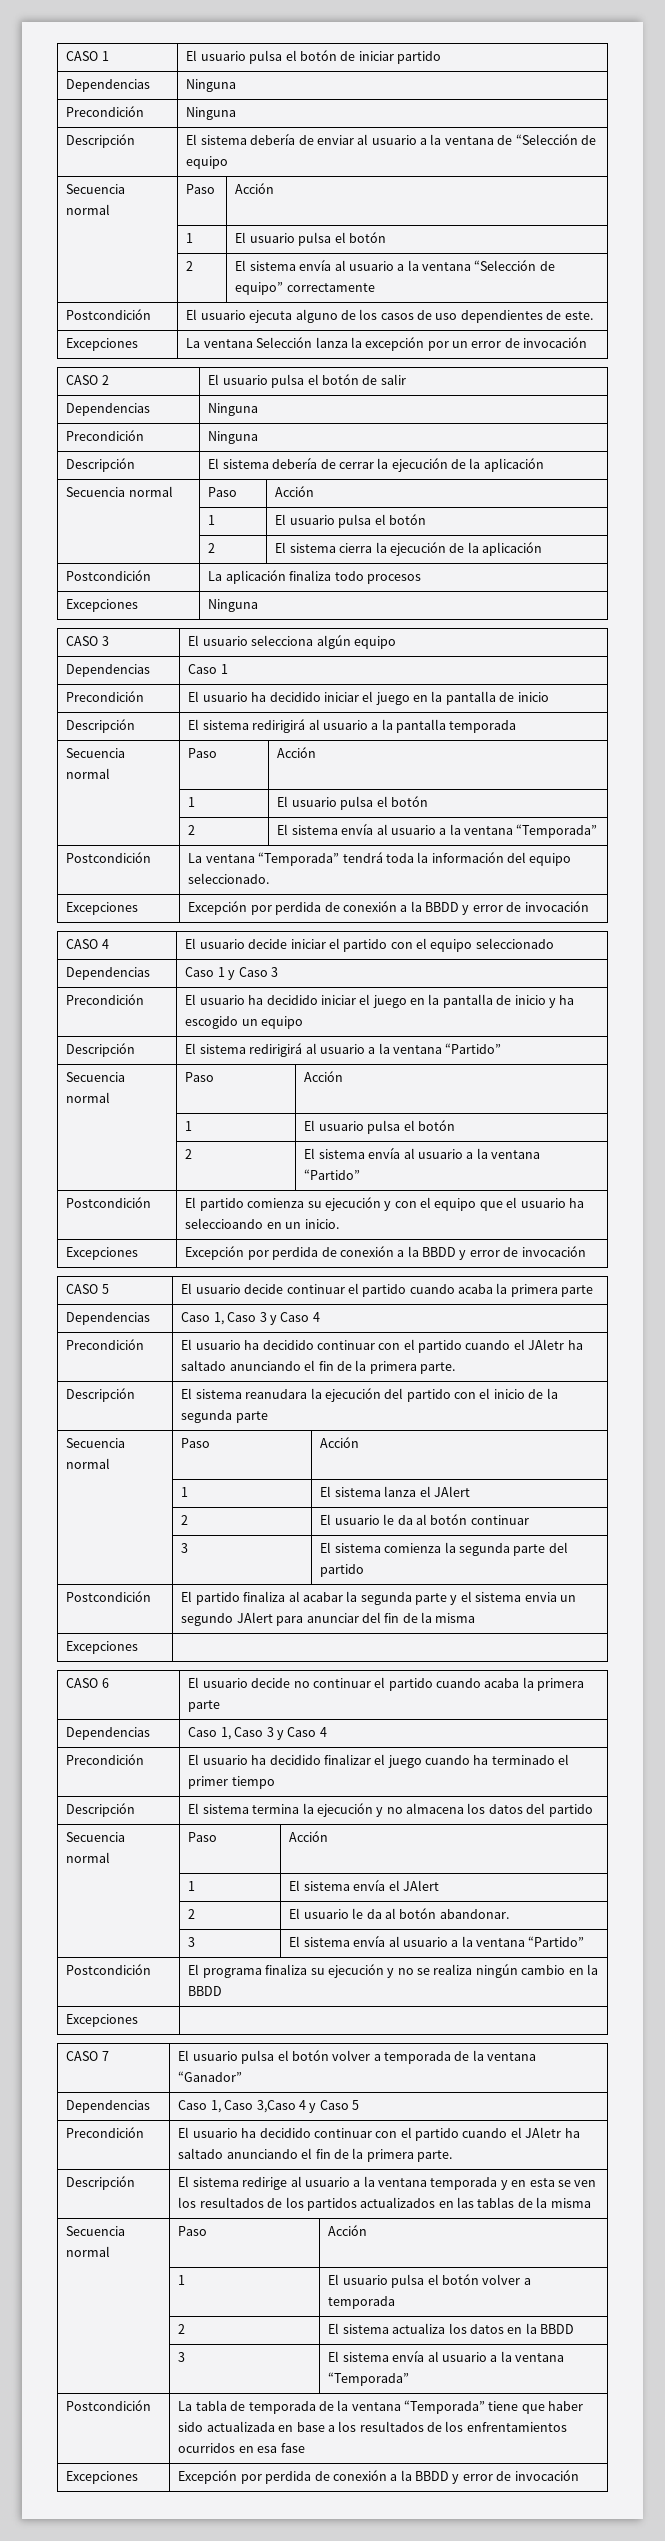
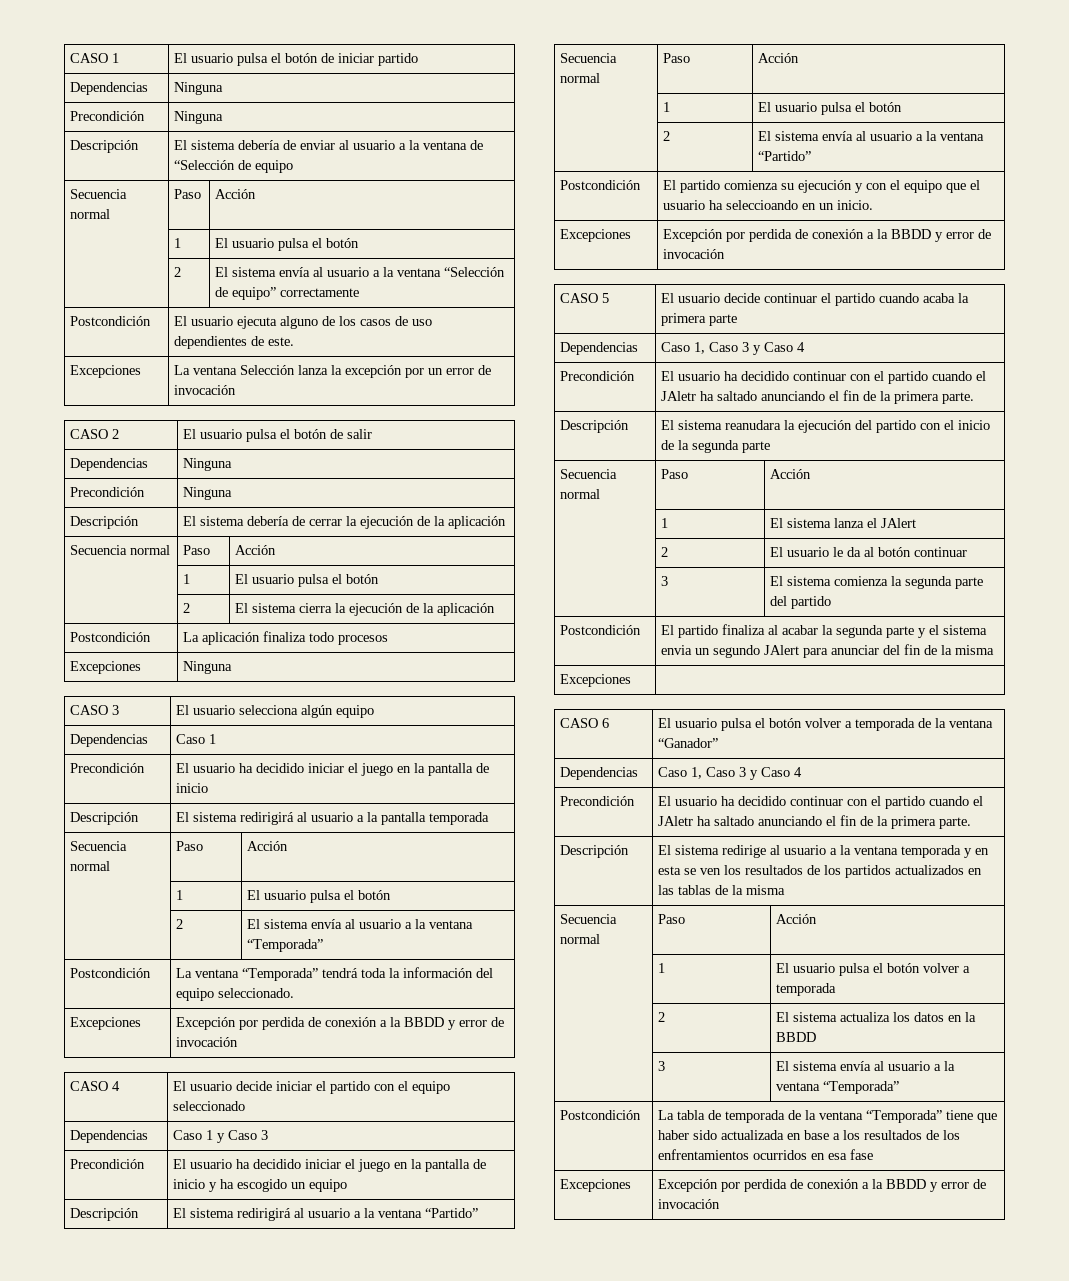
- CASO 6 | El usuario decide no continuar el partido cuando acaba la primera parte
+ CASO 6 | El usuario pulsa el botón volver a temporada de la ventana “Ganador”
  Dependencias | Caso 1, Caso 3 y Caso 4
- Precondición | El usuario ha decidido finalizar el juego cuando ha terminado el primer tiempo
- Descripción | El sistema termina la ejecución y no almacena los datos del partido
- Secuencia normal | Paso | Acción
- | 1 | El sistema envía el JAlert
- | 2 | El usuario le da al botón abandonar.
- | 3 | El sistema envía al usuario a la ventana “Partido”
- Postcondición | El programa finaliza su ejecución y no se realiza ningún cambio en la BBDD
- Excepciones |
- CASO 7 | El usuario pulsa el botón volver a temporada de la ventana “Ganador”
- Dependencias | Caso 1, Caso 3,Caso 4 y Caso 5

